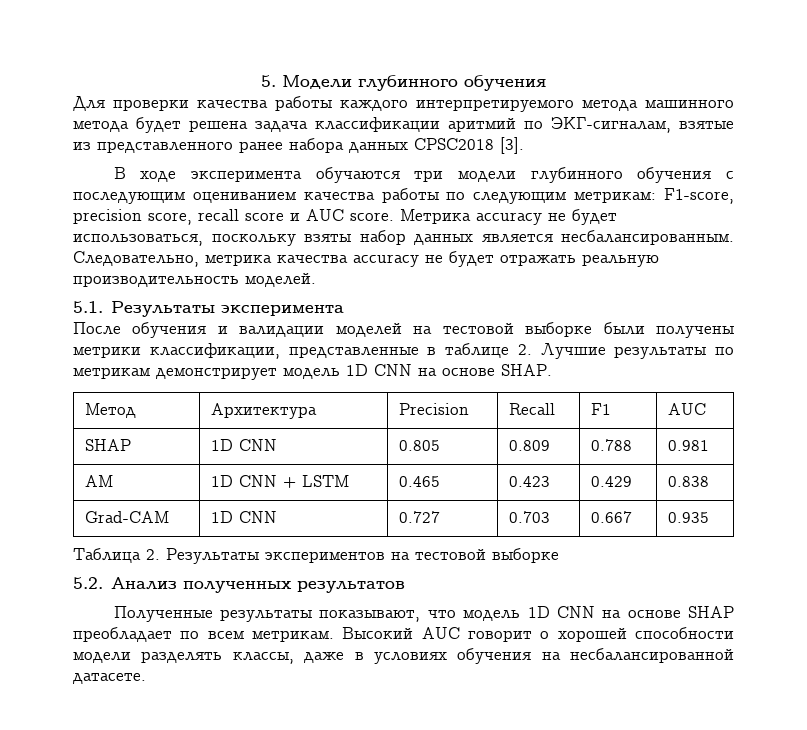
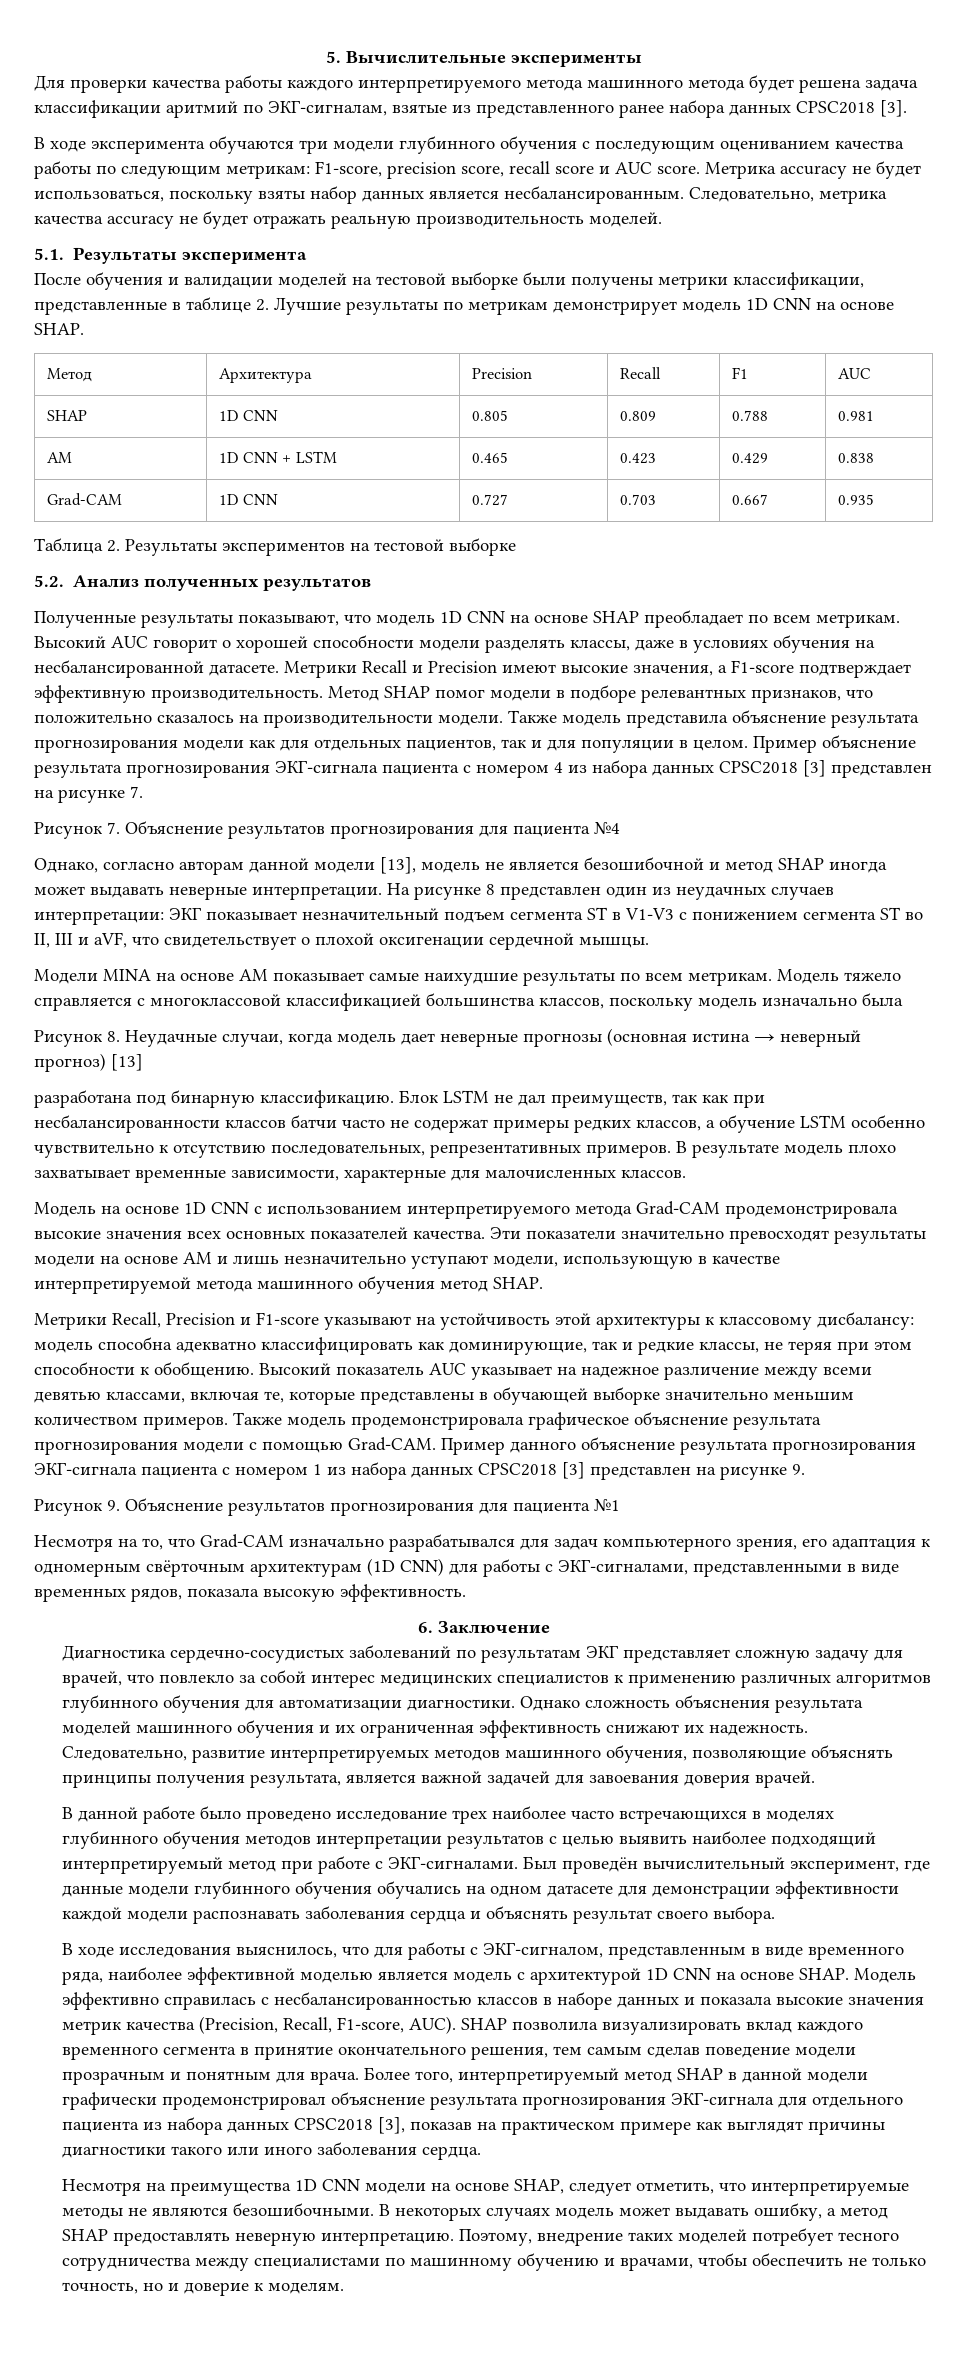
- 5. Модели глубинного обучения
+ 5. Вычислительные эксперименты
+ Метрики Recall и Precision имеют высокие значения, а F1-score подтверждает эффективную производительность. Метод SHAP помог модели в подборе релевантных признаков, что положительно сказалось на производительности модели. Также модель представила объяснение результата прогнозирования модели как для отдельных пациентов, так и для популяции в целом. Пример объяснение результата прогнозирования ЭКГ-сигнала пациента с номером 4 из набора данных CPSC2018 [3] представлен на рисунке 7.
+ Рисунок 7. Объяснение результатов прогнозирования для пациента №4
+ Однако, согласно авторам данной модели [13], модель не является безошибочной и метод SHAP иногда может выдавать неверные интерпретации. На рисунке 8 представлен один из неудачных случаев интерпретации: ЭКГ показывает незначительный подъем сегмента ST в V1-V3 с понижением сегмента ST во II, III и aVF, что свидетельствует о плохой оксигенации сердечной мышцы.
+ Модели MINA на основе AM показывает самые наихудшие результаты по всем метрикам. Модель тяжело справляется с многоклассовой классификацией большинства классов, поскольку модель изначально была
+ Рисунок 8. Неудачные случаи, когда модель дает неверные прогнозы (основная истина → неверный прогноз) [13]
+ разработана под бинарную классификацию. Блок LSTM не дал преимуществ, так как при несбалансированности классов батчи часто не содержат примеры редких классов, а обучение LSTM особенно чувствительно к отсутствию последовательных, репрезентативных примеров. В результате модель плохо захватывает временные зависимости, характерные для малочисленных классов.
+ Модель на основе 1D CNN с использованием интерпретируемого метода Grad-CAM продемонстрировала высокие значения всех основных показателей качества. Эти показатели значительно превосходят результаты модели на основе AM и лишь незначительно уступают модели, использующую в качестве интерпретируемой метода машинного обучения метод SHAP.
+ Метрики Recall, Precision и F1-score указывают на устойчивость этой архитектуры к классовому дисбалансу: модель способна адекватно классифицировать как доминирующие, так и редкие классы, не теряя при этом способности к обобщению. Высокий показатель AUC указывает на надежное различение между всеми девятью классами, включая те, которые представлены в обучающей выборке значительно меньшим количеством примеров. Также модель продемонстрировала графическое объяснение результата прогнозирования модели с помощью Grad-CAM. Пример данного объяснение результата прогнозирования ЭКГ-сигнала пациента с номером 1 из набора данных CPSC2018 [3] представлен на рисунке 9.
+ Рисунок 9. Объяснение результатов прогнозирования для пациента №1
+ Несмотря на то, что Grad-CAM изначально разрабатывался для задач компьютерного зрения, его адаптация к одномерным свёрточным архитектурам (1D CNN) для работы с ЭКГ-сигналами, представленными в виде временных рядов, показала высокую эффективность.
+ 6. Заключение
+ Диагностика сердечно-сосудистых заболеваний по результатам ЭКГ представляет сложную задачу для врачей, что повлекло за собой интерес медицинских специалистов к применению различных алгоритмов глубинного обучения для автоматизации диагностики. Однако сложность объяснения результата моделей машинного обучения и их ограниченная эффективность снижают их надежность. Следовательно, развитие интерпретируемых методов машинного обучения, позволяющие объяснять принципы получения результата, является важной задачей для завоевания доверия врачей.
+ В данной работе было проведено исследование трех наиболее часто встречающихся в моделях глубинного обучения методов интерпретации результатов с целью выявить наиболее подходящий интерпретируемый метод при работе с ЭКГ-сигналами. Был проведён вычислительный эксперимент, где данные модели глубинного обучения обучались на одном датасете для демонстрации эффективности каждой модели распознавать заболевания сердца и объяснять результат своего выбора.
+ В ходе исследования выяснилось, что для работы с ЭКГ-сигналом, представленным в виде временного ряда, наиболее эффективной моделью является модель с архитектурой 1D CNN на основе SHAP. Модель эффективно справилась с несбалансированностью классов в наборе данных и показала высокие значения метрик качества (Precision, Recall, F1-score, AUC). SHAP позволила визуализировать вклад каждого временного сегмента в принятие окончательного решения, тем самым сделав поведение модели прозрачным и понятным для врача. Более того, интерпретируемый метод SHAP в данной модели графически продемонстрировал объяснение результата прогнозирования ЭКГ-сигнала для отдельного пациента из набора данных CPSC2018 [3], показав на практическом примере как выглядят причины диагностики такого или иного заболевания сердца.
+ Несмотря на преимущества 1D CNN модели на основе SHAP, следует отметить, что интерпретируемые методы не являются безошибочными. В некоторых случаях модель может выдавать ошибку, а метод SHAP предоставлять неверную интерпретацию. Поэтому, внедрение таких моделей потребует тесного сотрудничества между специалистами по машинному обучению и врачами, чтобы обеспечить не только точность, но и доверие к моделям.

